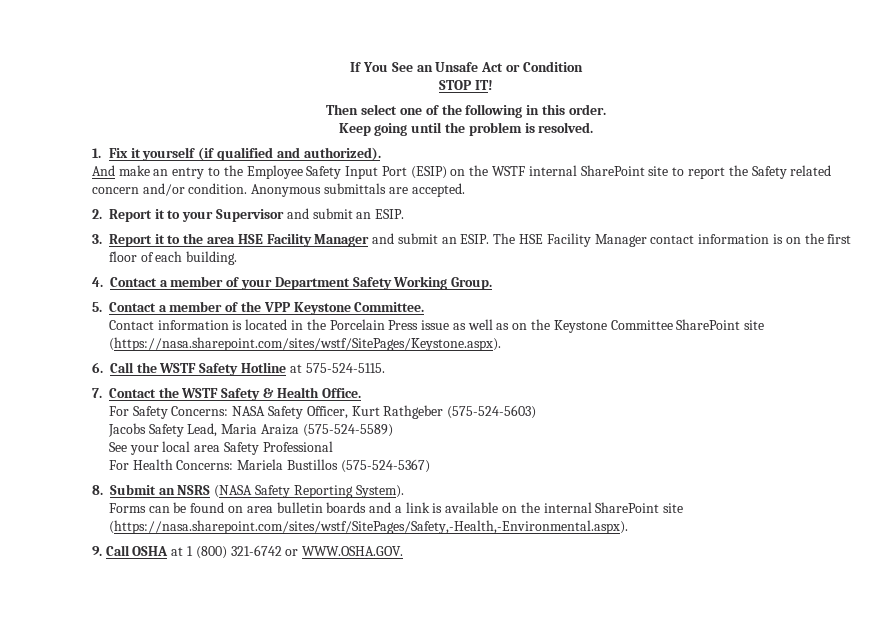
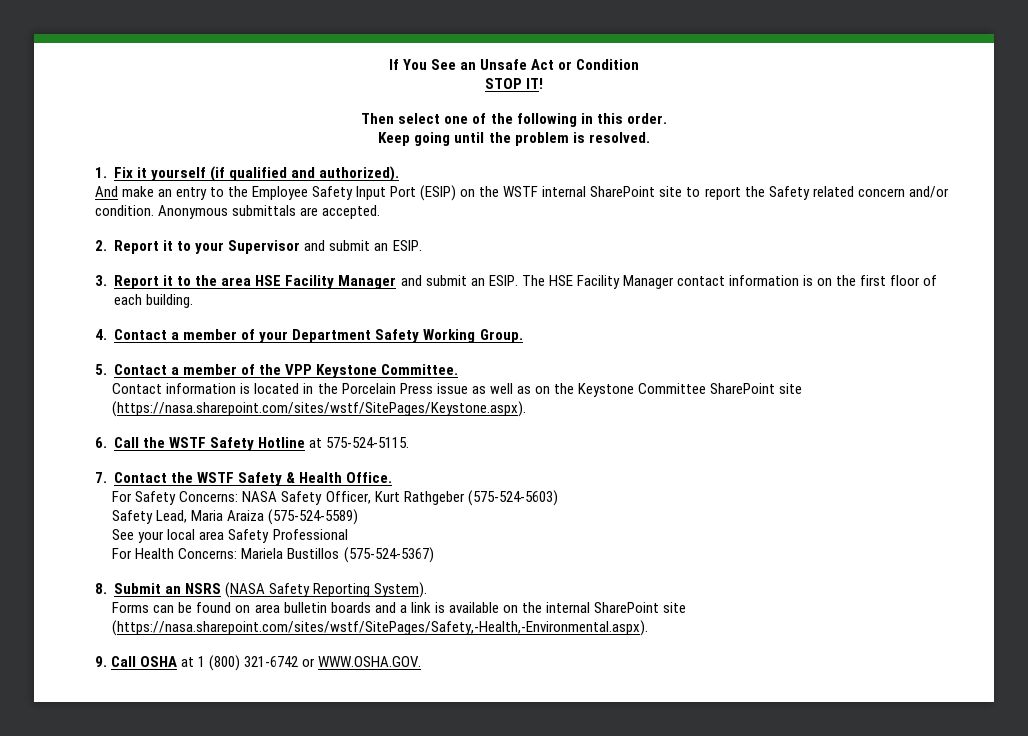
- Jacobs Safety Lead, Maria Araiza (575-524-5589)
+ Safety Lead, Maria Araiza (575-524-5589)

